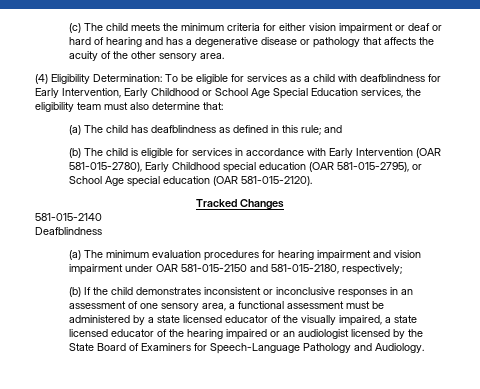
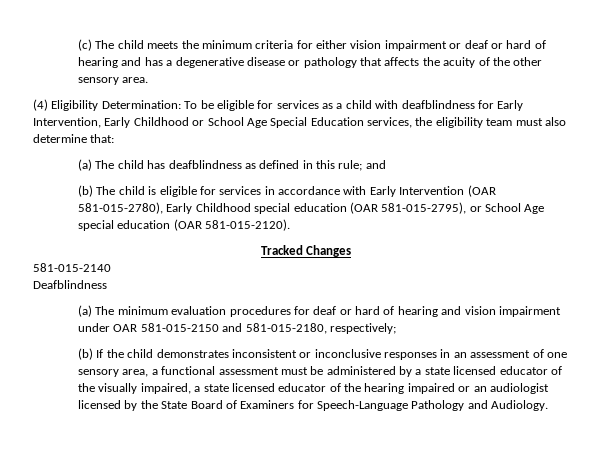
- (a) The minimum evaluation procedures for hearing impairment and vision impairment under OAR 581-015-2150 and 581-015-2180, respectively;
+ (a) The minimum evaluation procedures for deaf or hard of hearing and vision impairment under OAR 581-015-2150 and 581-015-2180, respectively;

